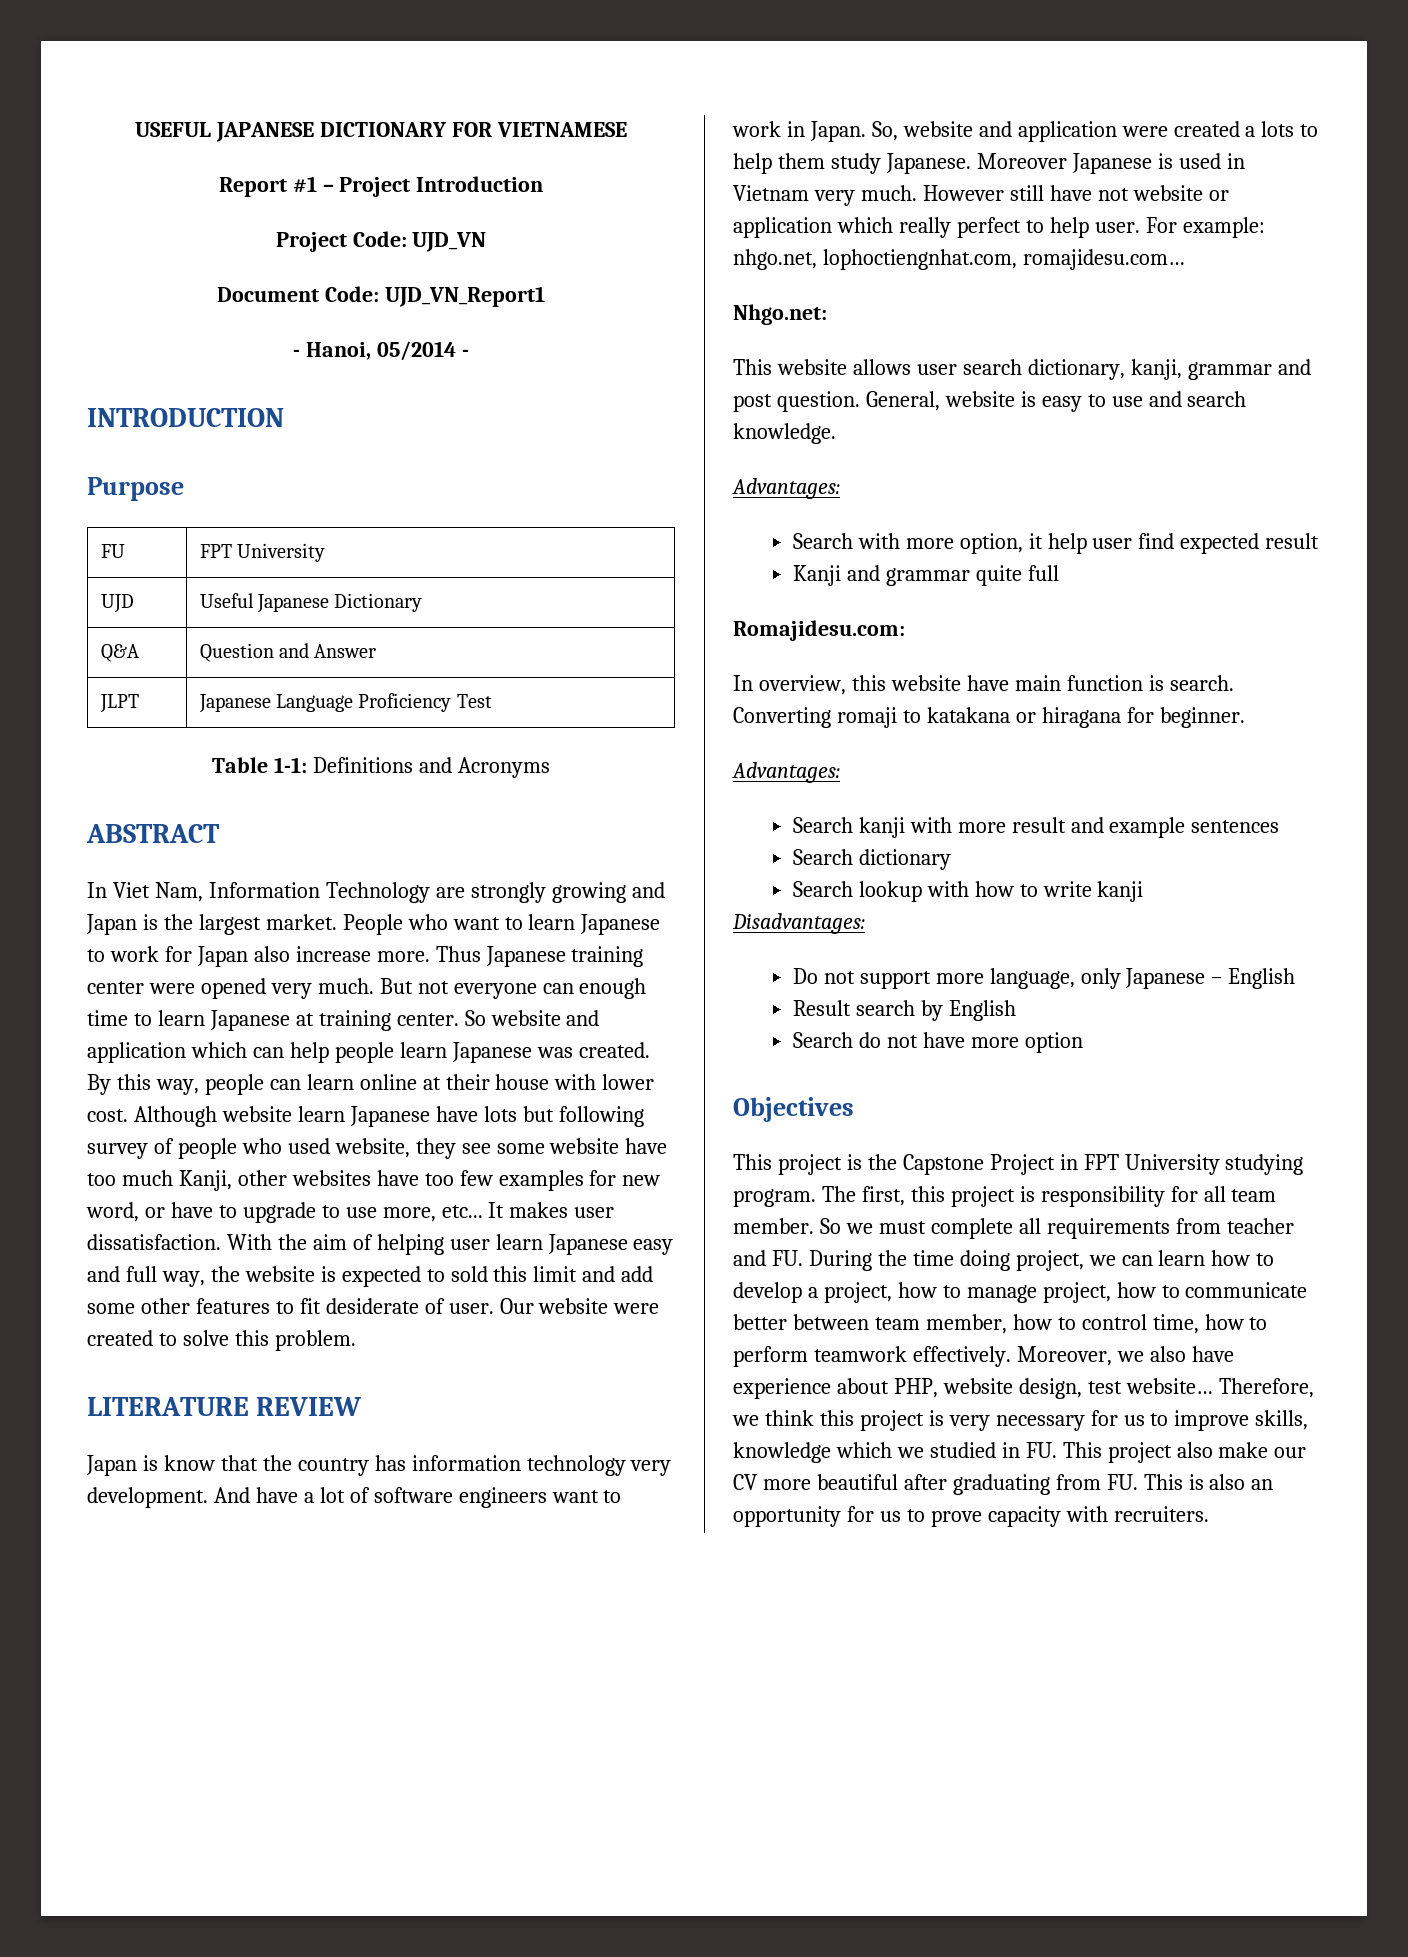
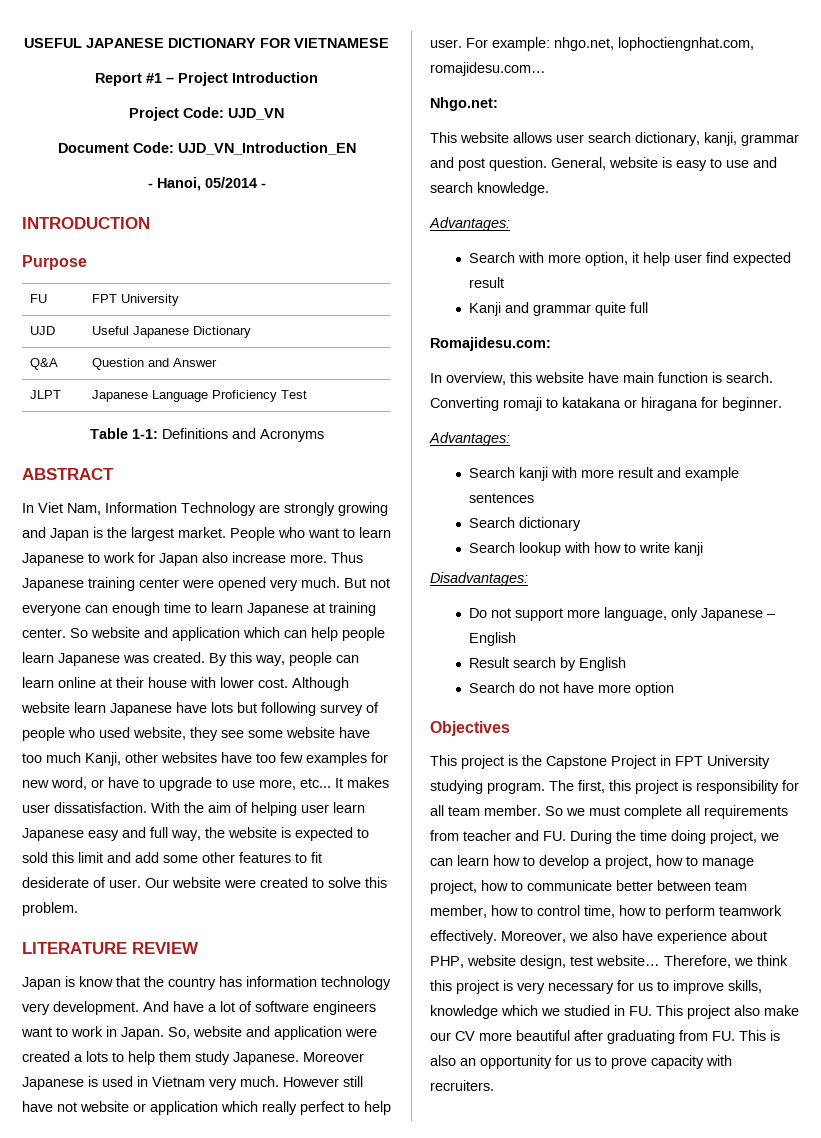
- Document Code: UJD_VN_Report1
+ Document Code: UJD_VN_Introduction_EN

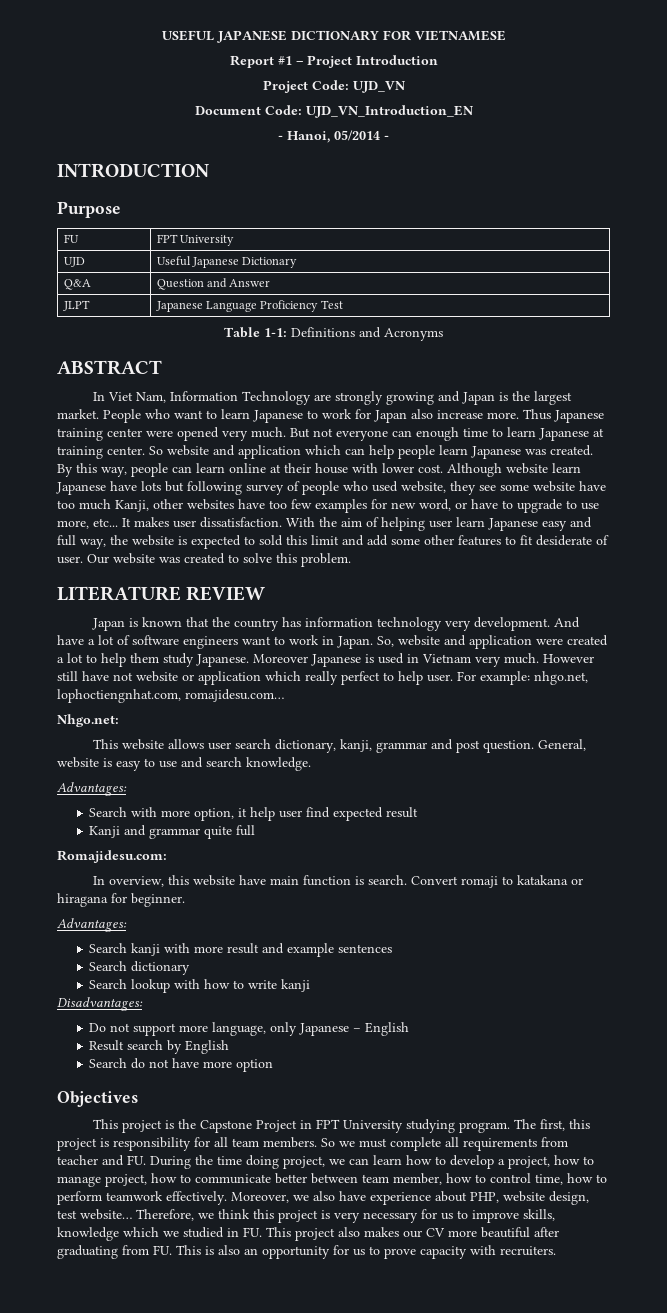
- Our website were created to solve this problem.
+ Our website was created to solve this problem.
- Japan is know that the country has information technology very development.
+ Japan is known that the country has information technology very development.
- So, website and application were created a lots to help them study Japanese.
+ So, website and application were created a lot to help them study Japanese.
- Converting romaji to katakana or hiragana for beginner.
+ Convert romaji to katakana or hiragana for beginner.
- The first, this project is responsibility for all team member.
+ The first, this project is responsibility for all team members.
- Therefore, we think this project is very necessary for us to improve skills, knowledge which we studied in FU. This project also make our CV more beautiful after graduating from FU. This is also an opportunity for us to prove capacity with recruiters.
+ Therefore, we think this project is very necessary for us to improve skills, knowledge which we studied in FU. This project also makes our CV more beautiful after graduating from FU. This is also an opportunity for us to prove capacity with recruiters.

